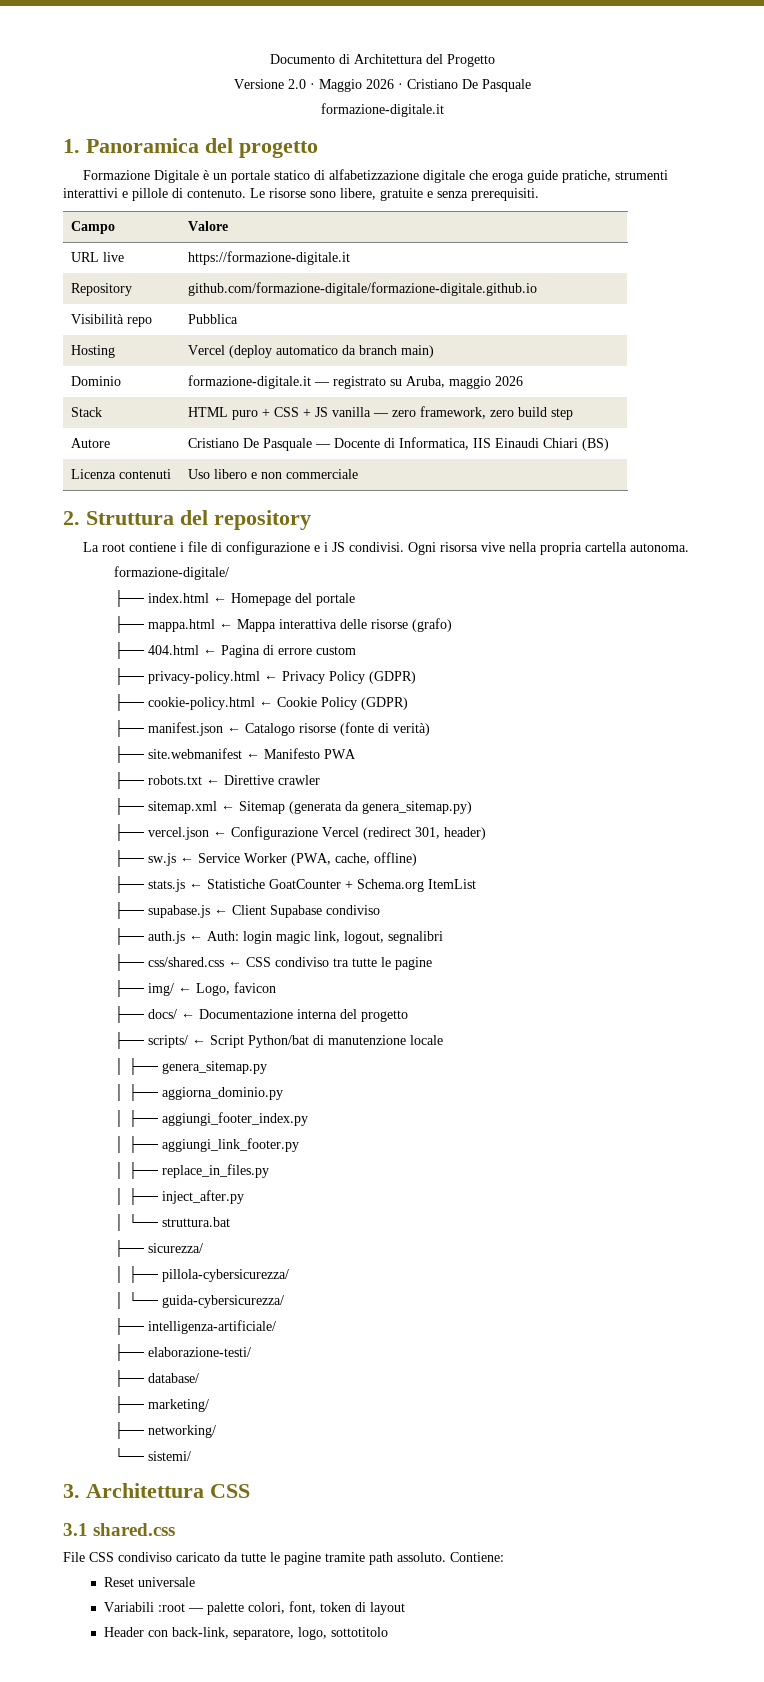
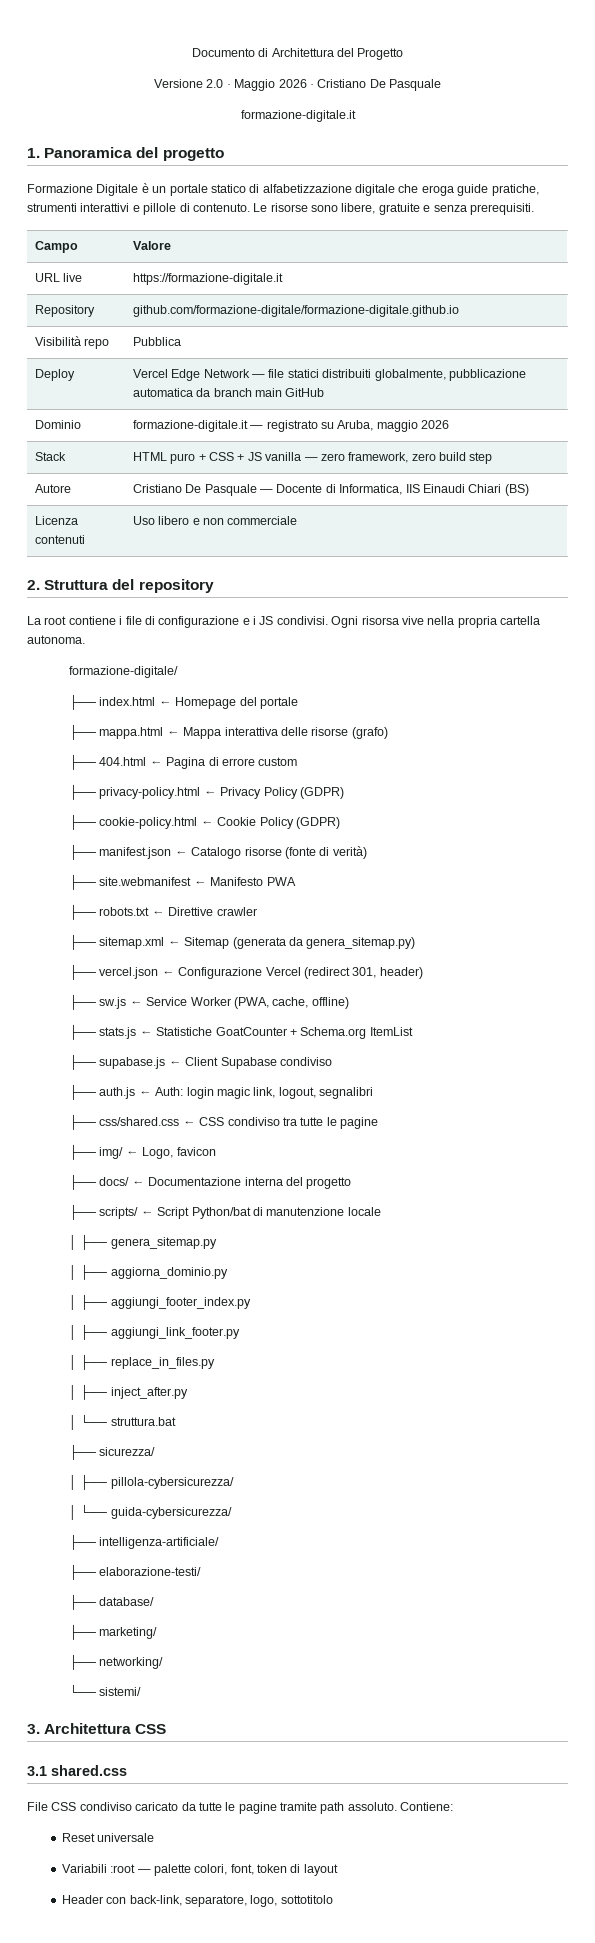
- Hosting | Vercel (deploy automatico da branch main)
+ Deploy | Vercel Edge Network — file statici distribuiti globalmente, pubblicazione automatica da branch main GitHub

